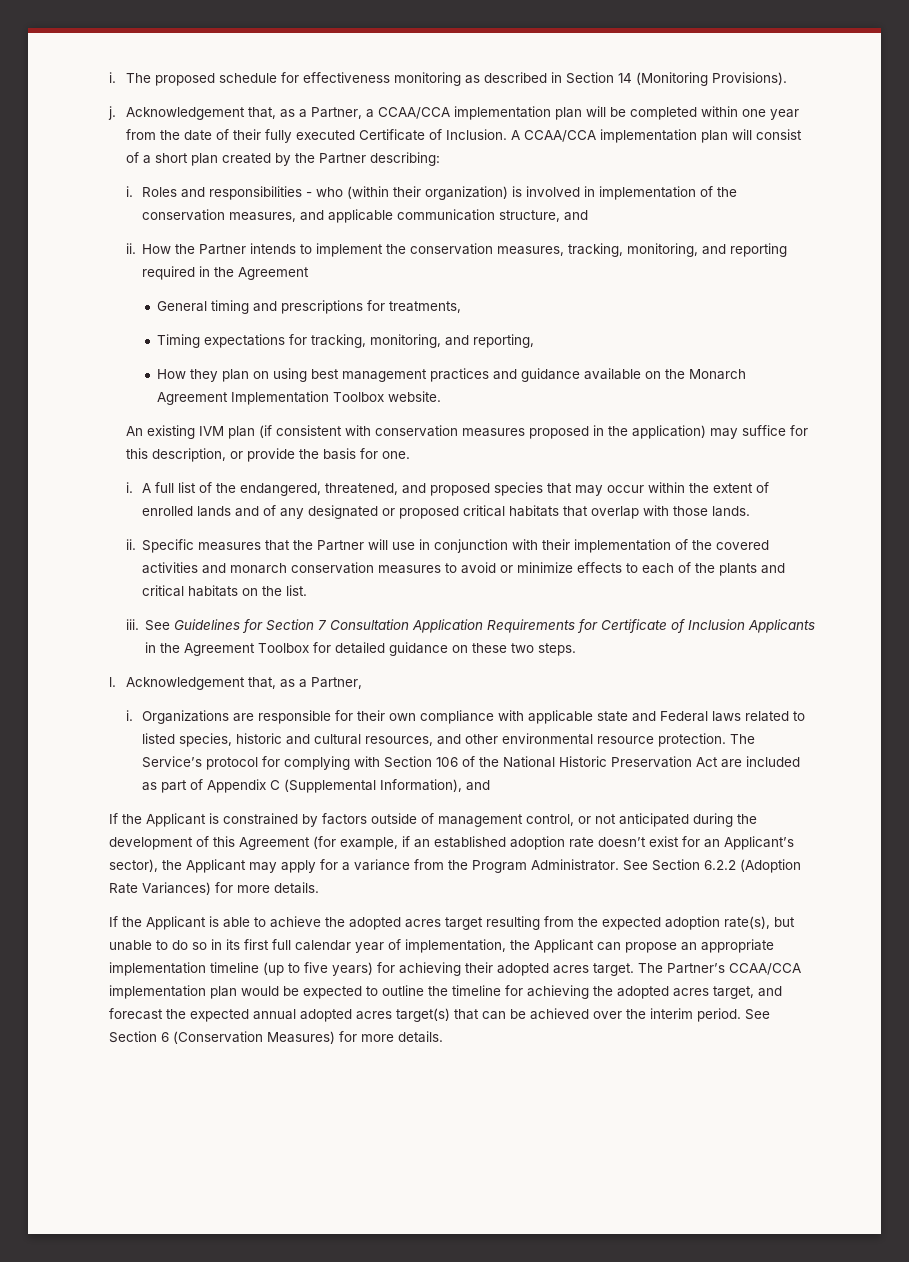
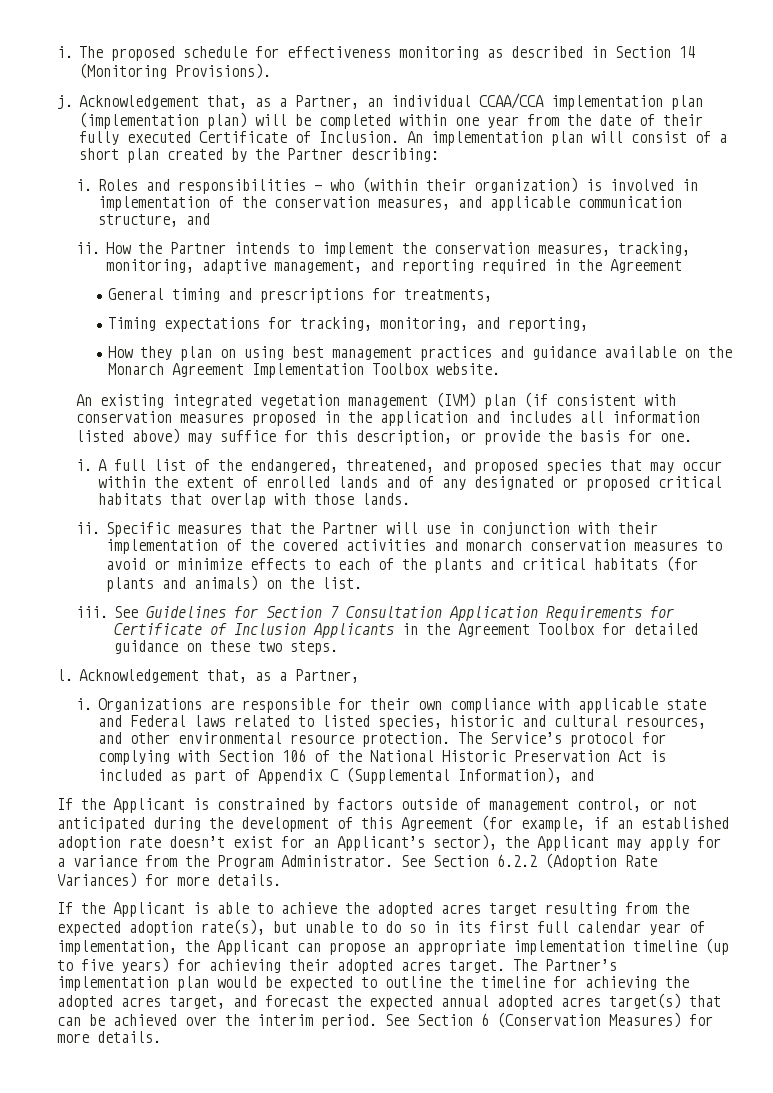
- Acknowledgement that, as a Partner, a CCAA/CCA implementation plan will be completed within one year from the date of their fully executed Certificate of Inclusion.
+ Acknowledgement that, as a Partner, an individual CCAA/CCA implementation plan (implementation plan) will be completed within one year from the date of their fully executed Certificate of Inclusion.
- A CCAA/CCA implementation plan will consist of a short plan created by the Partner describing:
+ An implementation plan will consist of a short plan created by the Partner describing:
- How the Partner intends to implement the conservation measures, tracking, monitoring, and reporting required in the Agreement
+ How the Partner intends to implement the conservation measures, tracking, monitoring, adaptive management, and reporting required in the Agreement
- An existing IVM plan (if consistent with conservation measures proposed in the application) may suffice for this description, or provide the basis for one.
+ An existing integrated vegetation management (IVM) plan (if consistent with conservation measures proposed in the application and includes all information listed above) may suffice for this description, or provide the basis for one.
- Specific measures that the Partner will use in conjunction with their implementation of the covered activities and monarch conservation measures to avoid or minimize effects to each of the plants and critical habitats on the list.
+ Specific measures that the Partner will use in conjunction with their implementation of the covered activities and monarch conservation measures to avoid or minimize effects to each of the plants and critical habitats (for plants and animals) on the list.
- The Service’s protocol for complying with Section 106 of the National Historic Preservation Act are included as part of Appendix C (Supplemental Information), and
+ The Service’s protocol for complying with Section 106 of the National Historic Preservation Act is included as part of Appendix C (Supplemental Information), and
- The Partner’s CCAA/CCA implementation plan would be expected to outline the timeline for achieving the adopted acres target, and forecast the expected annual adopted acres target(s) that can be achieved over the interim period.
+ The Partner’s implementation plan would be expected to outline the timeline for achieving the adopted acres target, and forecast the expected annual adopted acres target(s) that can be achieved over the interim period.

